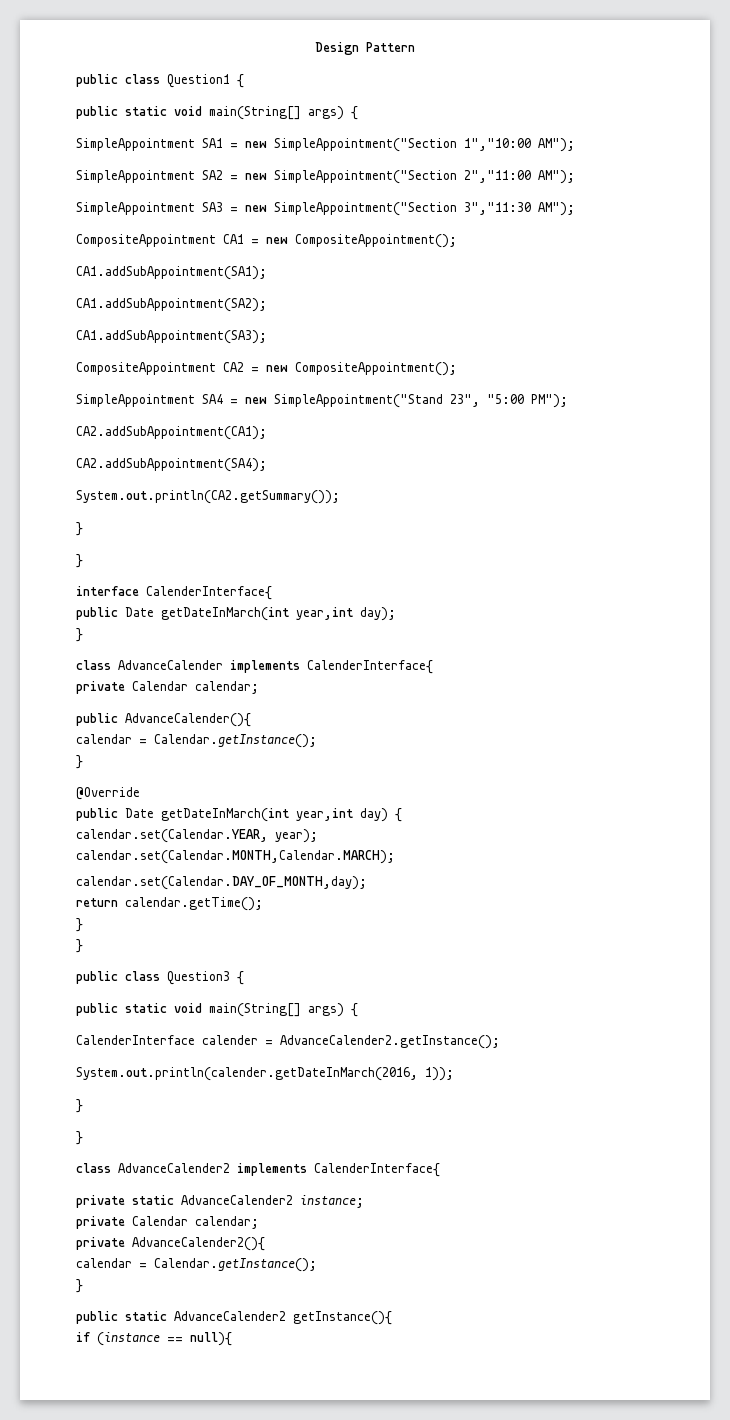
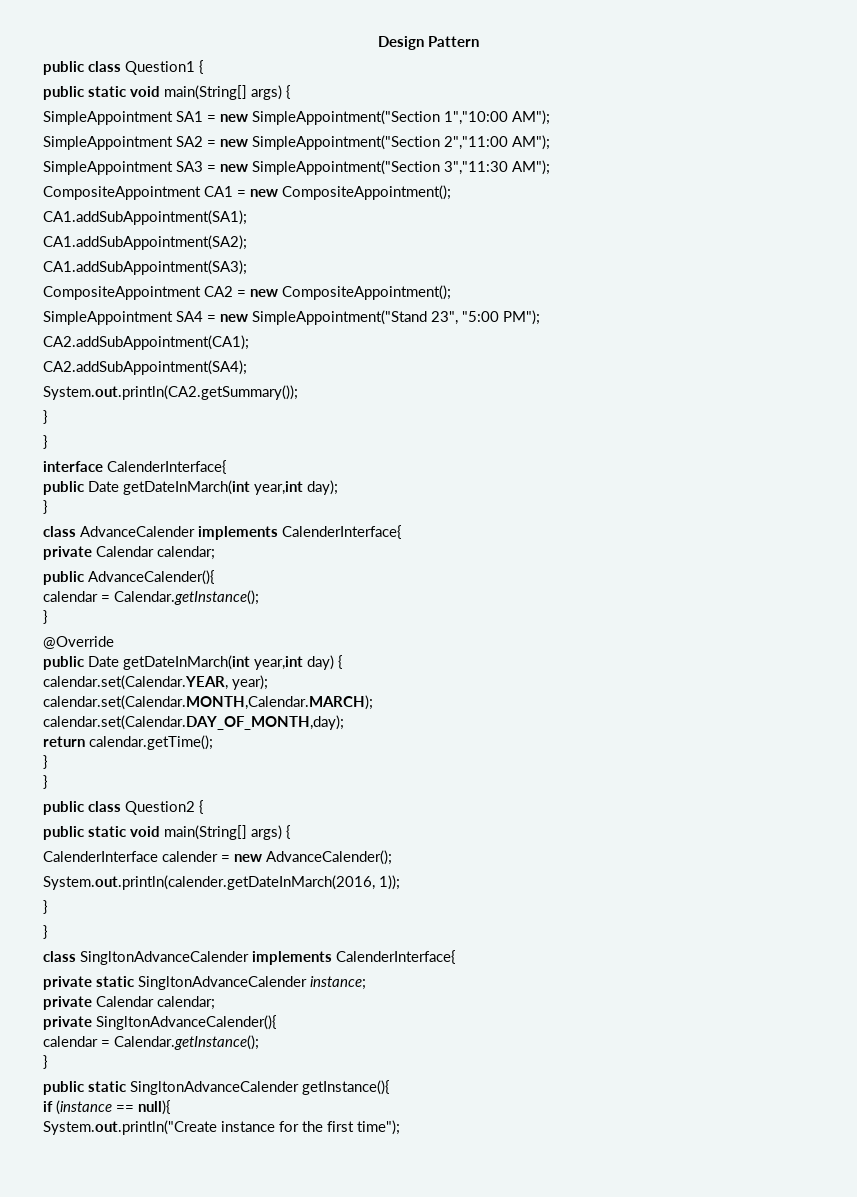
- public class Question3 {
+ public class Question2 {
- CalenderInterface calender = AdvanceCalender2.getInstance();
+ CalenderInterface calender = new AdvanceCalender();
- class AdvanceCalender2 implements CalenderInterface{
+ class SingltonAdvanceCalender implements CalenderInterface{
- private static AdvanceCalender2 instance;
+ private static SingltonAdvanceCalender instance;
- private AdvanceCalender2(){
+ private SingltonAdvanceCalender(){
- public static AdvanceCalender2 getInstance(){
+ public static SingltonAdvanceCalender getInstance(){
+ System.out.println("Create instance for the first time");

